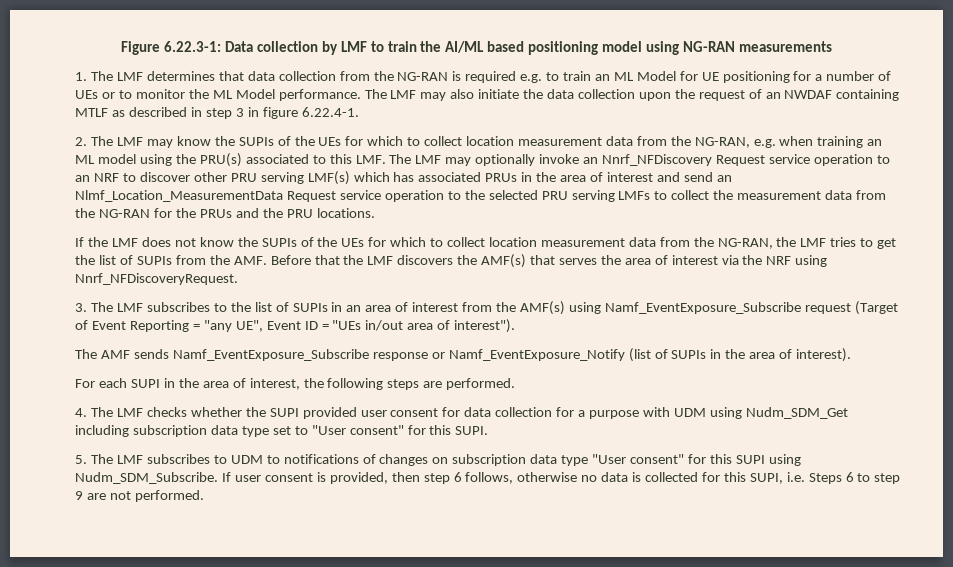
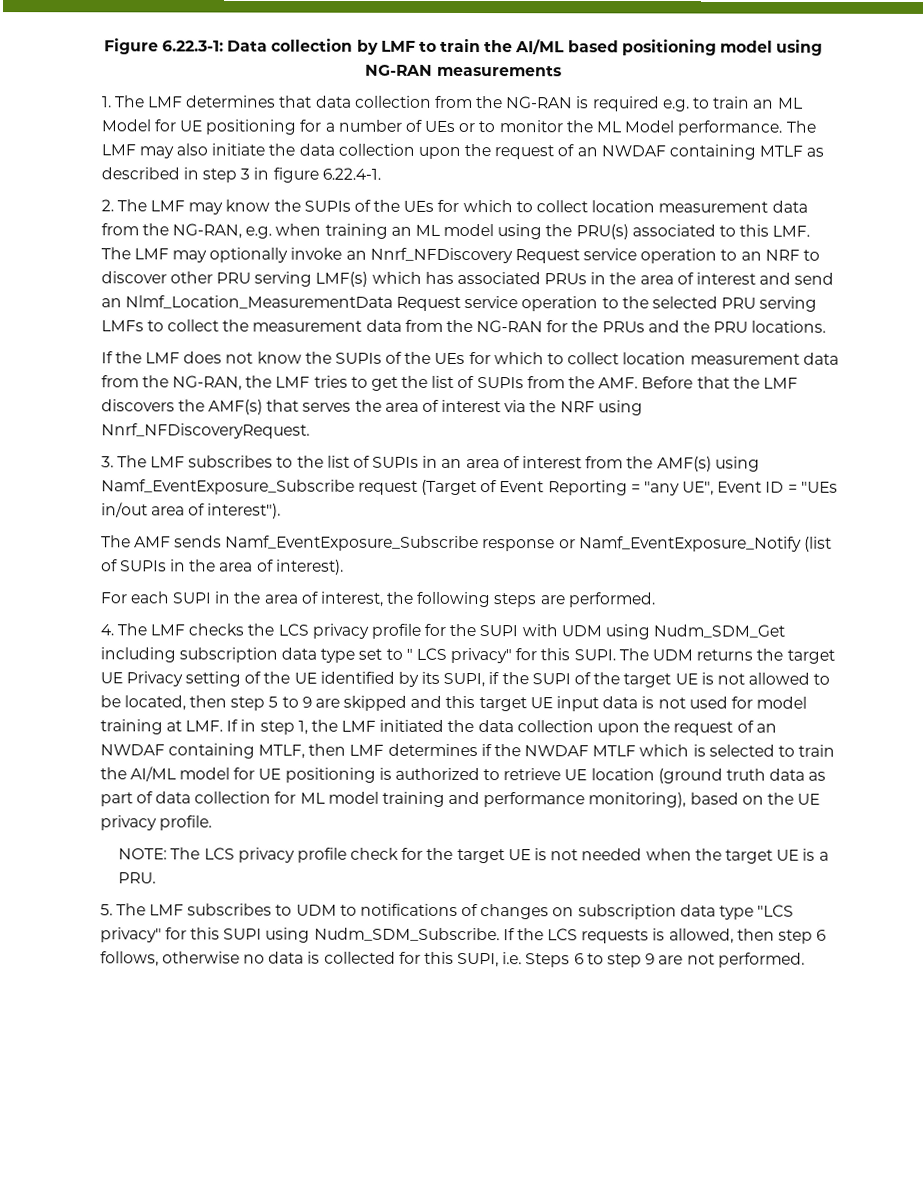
- 4. The LMF checks whether the SUPI provided user consent for data collection for a purpose with UDM using Nudm_SDM_Get including subscription data type set to "User consent" for this SUPI.
+ 4. The LMF checks the LCS privacy profile for the SUPI with UDM using Nudm_SDM_Get including subscription data type set to " LCS privacy" for this SUPI. The UDM returns the target UE Privacy setting of the UE identified by its SUPI, if the SUPI of the target UE is not allowed to be located, then step 5 to 9 are skipped and this target UE input data is not used for model training at LMF. If in step 1, the LMF initiated the data collection upon the request of an NWDAF containing MTLF, then LMF determines if the NWDAF MTLF which is selected to train the AI/ML model for UE positioning is authorized to retrieve UE location (ground truth data as part of data collection for ML model training and performance monitoring), based on the UE privacy profile.
+ NOTE: The LCS privacy profile check for the target UE is not needed when the target UE is a PRU.
- 5. The LMF subscribes to UDM to notifications of changes on subscription data type "User consent" for this SUPI using Nudm_SDM_Subscribe.
+ 5. The LMF subscribes to UDM to notifications of changes on subscription data type "LCS privacy" for this SUPI using Nudm_SDM_Subscribe.
- If user consent is provided, then step 6 follows, otherwise no data is collected for this SUPI, i.e. Steps 6 to step 9 are not performed.
+ If the LCS requests is allowed, then step 6 follows, otherwise no data is collected for this SUPI, i.e. Steps 6 to step 9 are not performed.

